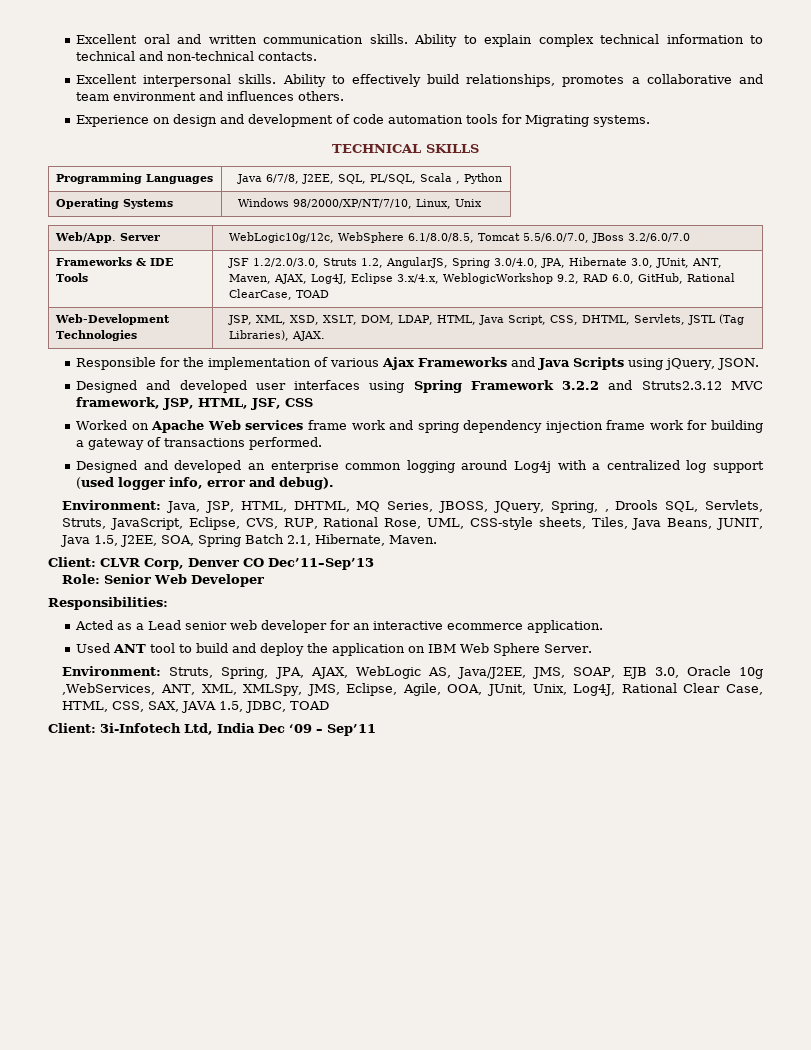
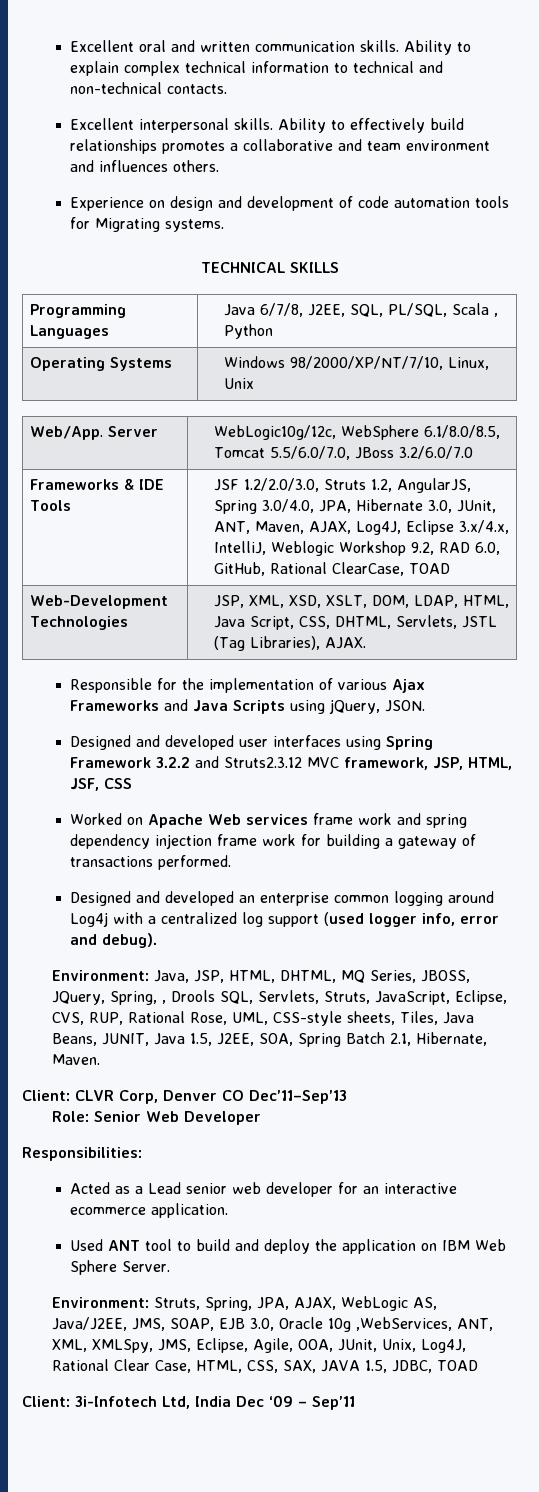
- Ability to effectively build relationships, promotes a collaborative and team environment and influences others.
+ Ability to effectively build relationships promotes a collaborative and team environment and influences others.
- Frameworks & IDE Tools | JSF 1.2/2.0/3.0, Struts 1.2, AngularJS, Spring 3.0/4.0, JPA, Hibernate 3.0, JUnit, ANT, Maven, AJAX, Log4J, Eclipse 3.x/4.x, WeblogicWorkshop 9.2, RAD 6.0, GitHub, Rational ClearCase, TOAD
+ Frameworks & IDE Tools | JSF 1.2/2.0/3.0, Struts 1.2, AngularJS, Spring 3.0/4.0, JPA, Hibernate 3.0, JUnit, ANT, Maven, AJAX, Log4J, Eclipse 3.x/4.x, IntelliJ, Weblogic Workshop 9.2, RAD 6.0, GitHub, Rational ClearCase, TOAD

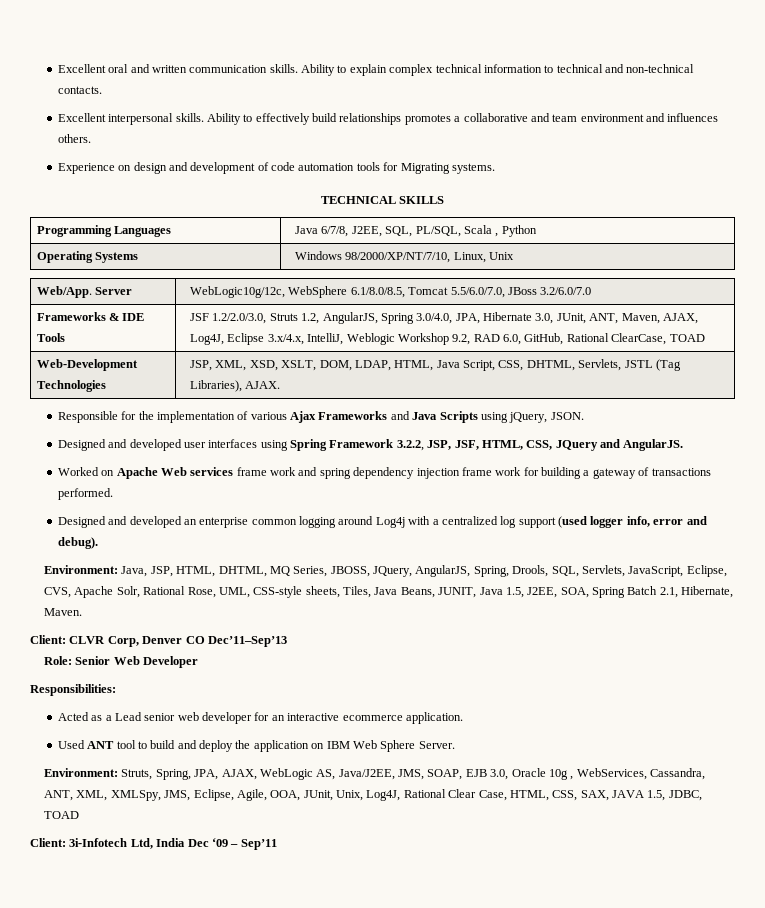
- Designed and developed user interfaces using Spring Framework 3.2.2 and Struts2.3.12 MVC framework, JSP, HTML, JSF, CSS
+ Designed and developed user interfaces using Spring Framework 3.2.2, JSP, JSF, HTML, CSS, JQuery and AngularJS.
- Environment: Java, JSP, HTML, DHTML, MQ Series, JBOSS, JQuery, Spring, , Drools SQL, Servlets, Struts, JavaScript, Eclipse, CVS, RUP, Rational Rose, UML, CSS-style sheets, Tiles, Java Beans, JUNIT, Java 1.5, J2EE, SOA, Spring Batch 2.1, Hibernate, Maven.
+ Environment: Java, JSP, HTML, DHTML, MQ Series, JBOSS, JQuery, AngularJS, Spring, Drools, SQL, Servlets, JavaScript, Eclipse, CVS, Apache Solr, Rational Rose, UML, CSS-style sheets, Tiles, Java Beans, JUNIT, Java 1.5, J2EE, SOA, Spring Batch 2.1, Hibernate, Maven.
- Environment: Struts, Spring, JPA, AJAX, WebLogic AS, Java/J2EE, JMS, SOAP, EJB 3.0, Oracle 10g ,WebServices, ANT, XML, XMLSpy, JMS, Eclipse, Agile, OOA, JUnit, Unix, Log4J, Rational Clear Case, HTML, CSS, SAX, JAVA 1.5, JDBC, TOAD
+ Environment: Struts, Spring, JPA, AJAX, WebLogic AS, Java/J2EE, JMS, SOAP, EJB 3.0, Oracle 10g , WebServices, Cassandra, ANT, XML, XMLSpy, JMS, Eclipse, Agile, OOA, JUnit, Unix, Log4J, Rational Clear Case, HTML, CSS, SAX, JAVA 1.5, JDBC, TOAD

